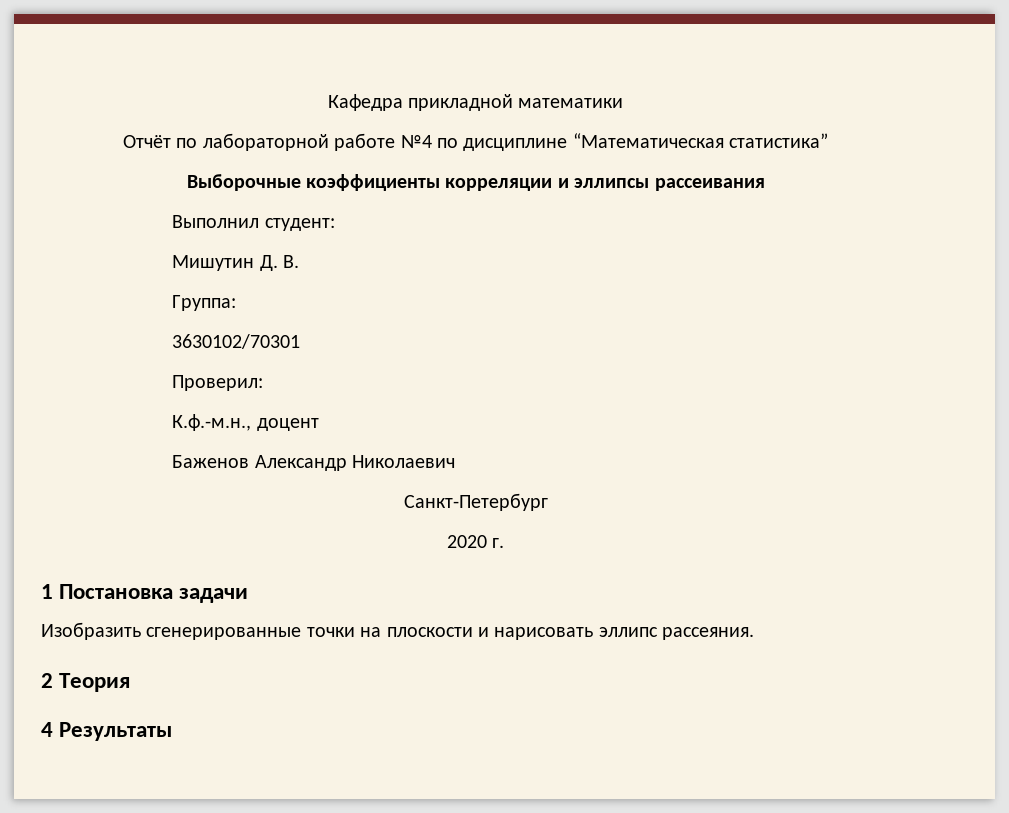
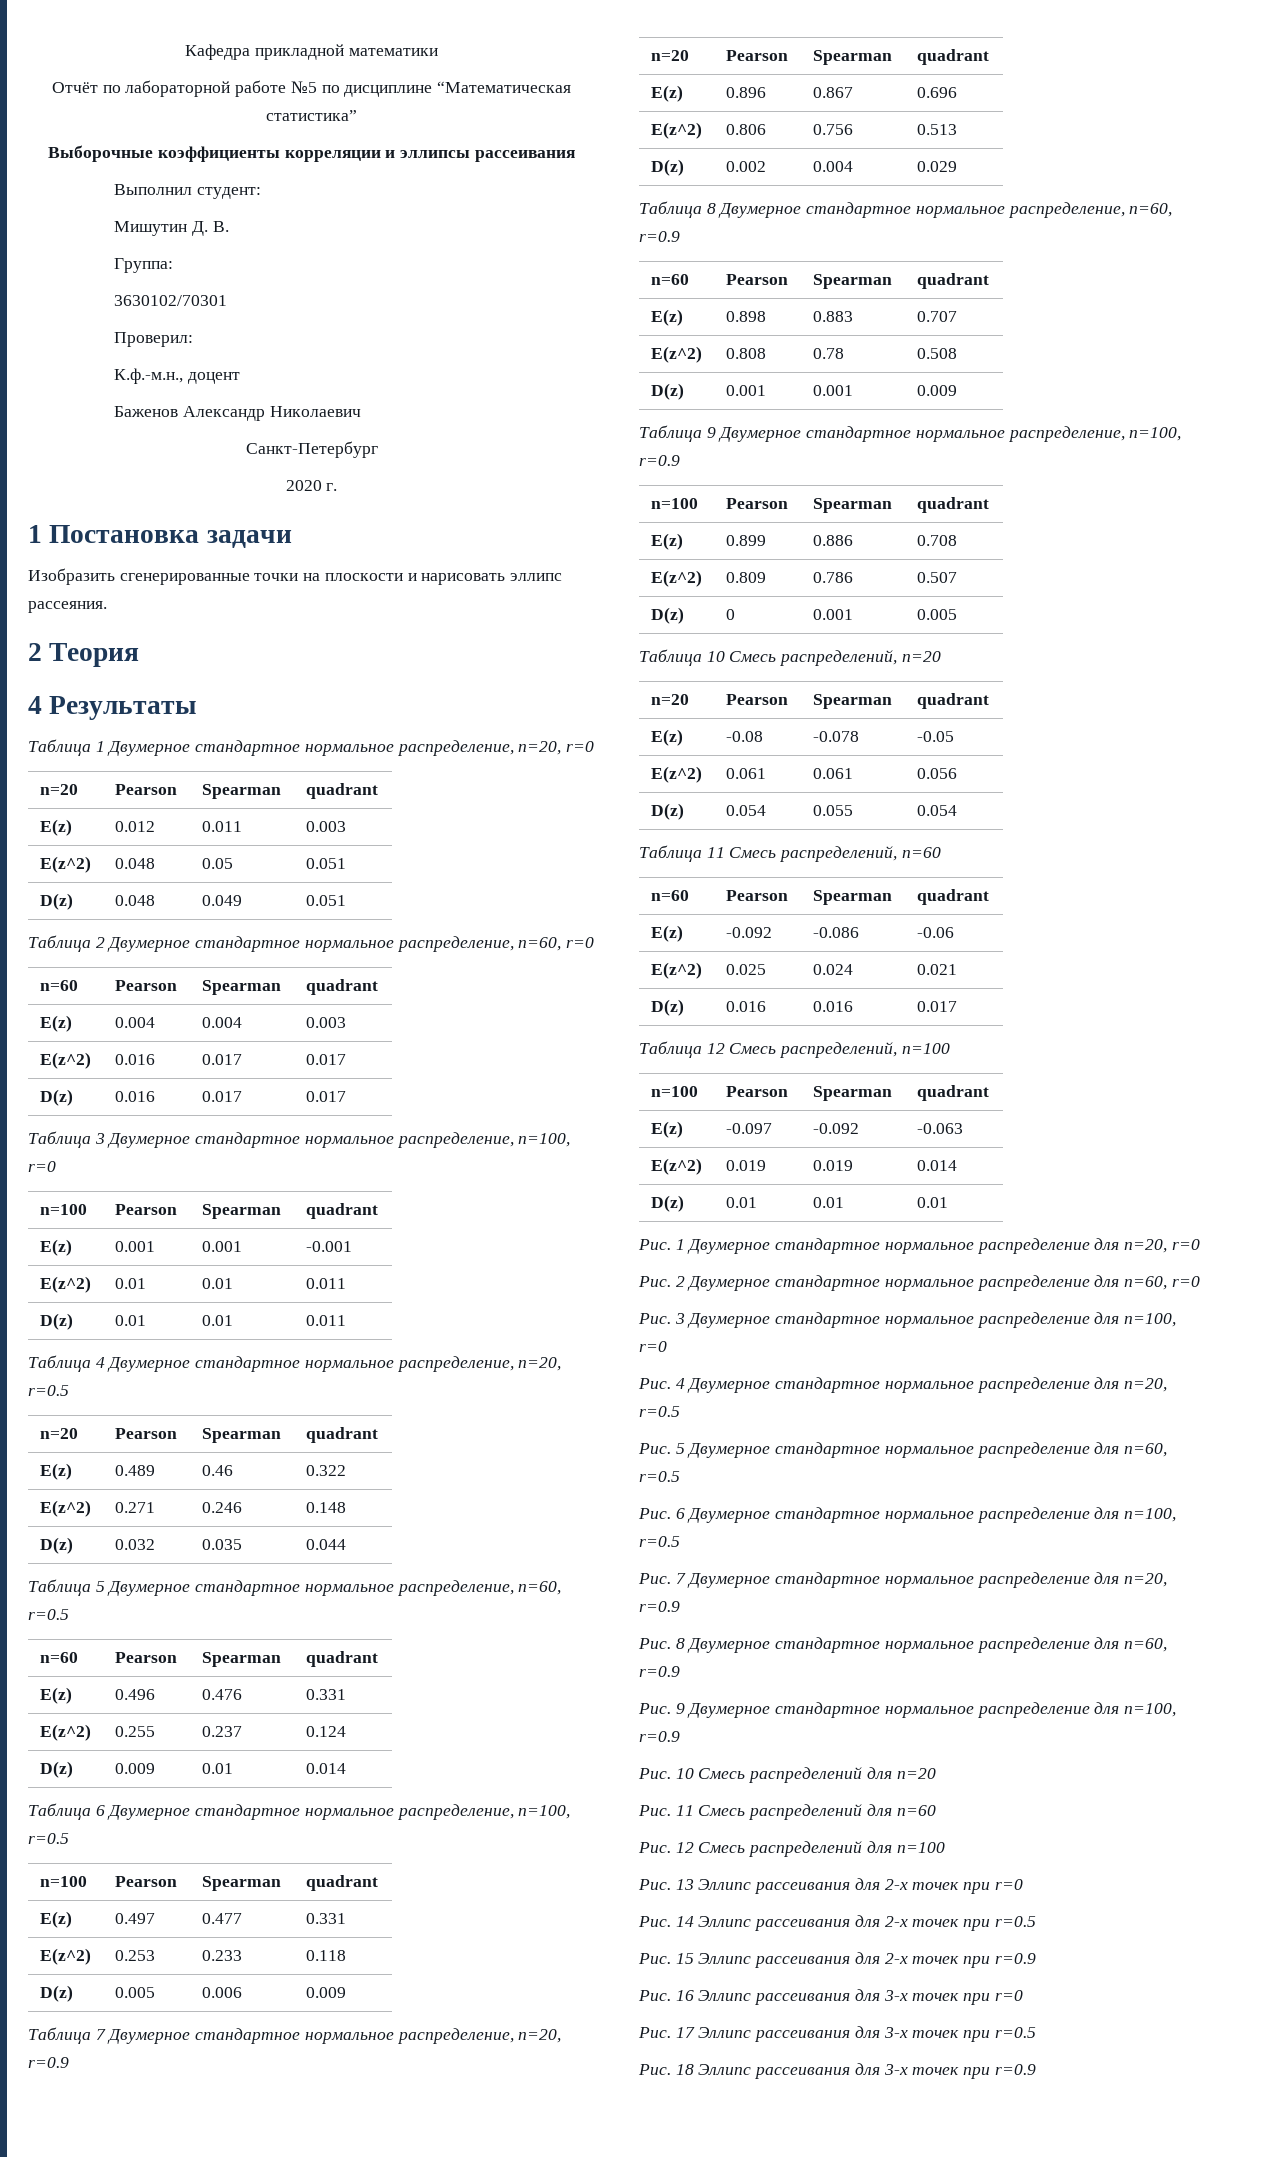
- Отчёт по лабораторной работе №4 по дисциплине “Математическая статистика”
+ Отчёт по лабораторной работе №5 по дисциплине “Математическая статистика”
+ Таблица 1 Двумерное стандартное нормальное распределение, n=20, r=0
+ n=20 | Pearson | Spearman | quadrant
+ E(z) | 0.012 | 0.011 | 0.003
+ E(z^2) | 0.048 | 0.05 | 0.051
+ D(z) | 0.048 | 0.049 | 0.051
+ Таблица 2 Двумерное стандартное нормальное распределение, n=60, r=0
+ n=60 | Pearson | Spearman | quadrant
+ E(z) | 0.004 | 0.004 | 0.003
+ E(z^2) | 0.016 | 0.017 | 0.017
+ D(z) | 0.016 | 0.017 | 0.017
+ Таблица 3 Двумерное стандартное нормальное распределение, n=100, r=0
+ n=100 | Pearson | Spearman | quadrant
+ E(z) | 0.001 | 0.001 | -0.001
+ E(z^2) | 0.01 | 0.01 | 0.011
+ D(z) | 0.01 | 0.01 | 0.011
+ Таблица 4 Двумерное стандартное нормальное распределение, n=20, r=0.5
+ n=20 | Pearson | Spearman | quadrant
+ E(z) | 0.489 | 0.46 | 0.322
+ E(z^2) | 0.271 | 0.246 | 0.148
+ D(z) | 0.032 | 0.035 | 0.044
+ Таблица 5 Двумерное стандартное нормальное распределение, n=60, r=0.5
+ n=60 | Pearson | Spearman | quadrant
+ E(z) | 0.496 | 0.476 | 0.331
+ E(z^2) | 0.255 | 0.237 | 0.124
+ D(z) | 0.009 | 0.01 | 0.014
+ Таблица 6 Двумерное стандартное нормальное распределение, n=100, r=0.5
+ n=100 | Pearson | Spearman | quadrant
+ E(z) | 0.497 | 0.477 | 0.331
+ E(z^2) | 0.253 | 0.233 | 0.118
+ D(z) | 0.005 | 0.006 | 0.009
+ Таблица 7 Двумерное стандартное нормальное распределение, n=20, r=0.9
+ n=20 | Pearson | Spearman | quadrant
+ E(z) | 0.896 | 0.867 | 0.696
+ E(z^2) | 0.806 | 0.756 | 0.513
+ D(z) | 0.002 | 0.004 | 0.029
+ Таблица 8 Двумерное стандартное нормальное распределение, n=60, r=0.9
+ n=60 | Pearson | Spearman | quadrant
+ E(z) | 0.898 | 0.883 | 0.707
+ E(z^2) | 0.808 | 0.78 | 0.508
+ D(z) | 0.001 | 0.001 | 0.009
+ Таблица 9 Двумерное стандартное нормальное распределение, n=100, r=0.9
+ n=100 | Pearson | Spearman | quadrant
+ E(z) | 0.899 | 0.886 | 0.708
+ E(z^2) | 0.809 | 0.786 | 0.507
+ D(z) | 0 | 0.001 | 0.005
+ Таблица 10 Смесь распределений, n=20
+ n=20 | Pearson | Spearman | quadrant
+ E(z) | -0.08 | -0.078 | -0.05
+ E(z^2) | 0.061 | 0.061 | 0.056
+ D(z) | 0.054 | 0.055 | 0.054
+ Таблица 11 Смесь распределений, n=60
+ n=60 | Pearson | Spearman | quadrant
+ E(z) | -0.092 | -0.086 | -0.06
+ E(z^2) | 0.025 | 0.024 | 0.021
+ D(z) | 0.016 | 0.016 | 0.017
+ Таблица 12 Смесь распределений, n=100
+ n=100 | Pearson | Spearman | quadrant
+ E(z) | -0.097 | -0.092 | -0.063
+ E(z^2) | 0.019 | 0.019 | 0.014
+ D(z) | 0.01 | 0.01 | 0.01
+ Рис. 1 Двумерное стандартное нормальное распределение для n=20, r=0
+ Рис. 2 Двумерное стандартное нормальное распределение для n=60, r=0
+ Рис. 3 Двумерное стандартное нормальное распределение для n=100, r=0
+ Рис. 4 Двумерное стандартное нормальное распределение для n=20, r=0.5
+ Рис. 5 Двумерное стандартное нормальное распределение для n=60, r=0.5
+ Рис. 6 Двумерное стандартное нормальное распределение для n=100, r=0.5
+ Рис. 7 Двумерное стандартное нормальное распределение для n=20, r=0.9
+ Рис. 8 Двумерное стандартное нормальное распределение для n=60, r=0.9
+ Рис. 9 Двумерное стандартное нормальное распределение для n=100, r=0.9
+ Рис. 10 Смесь распределений для n=20
+ Рис. 11 Смесь распределений для n=60
+ Рис. 12 Смесь распределений для n=100
+ Рис. 13 Эллипс рассеивания для 2-х точек при r=0
+ Рис. 14 Эллипс рассеивания для 2-х точек при r=0.5
+ Рис. 15 Эллипс рассеивания для 2-х точек при r=0.9
+ Рис. 16 Эллипс рассеивания для 3-х точек при r=0
+ Рис. 17 Эллипс рассеивания для 3-х точек при r=0.5
+ Рис. 18 Эллипс рассеивания для 3-х точек при r=0.9

